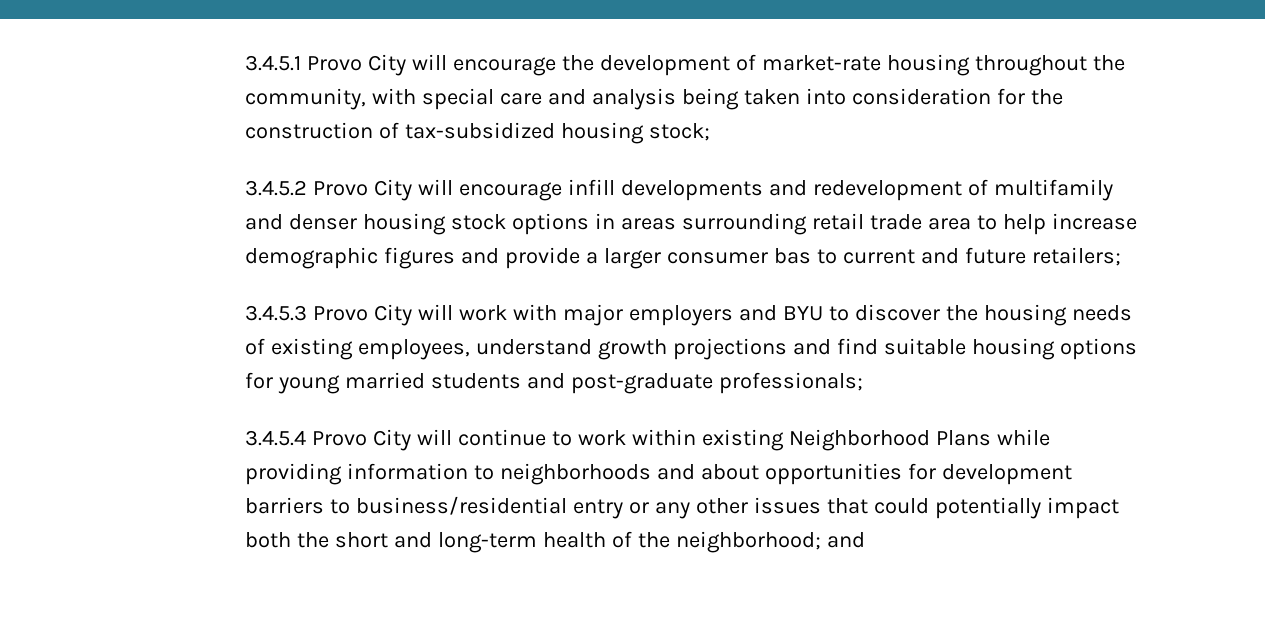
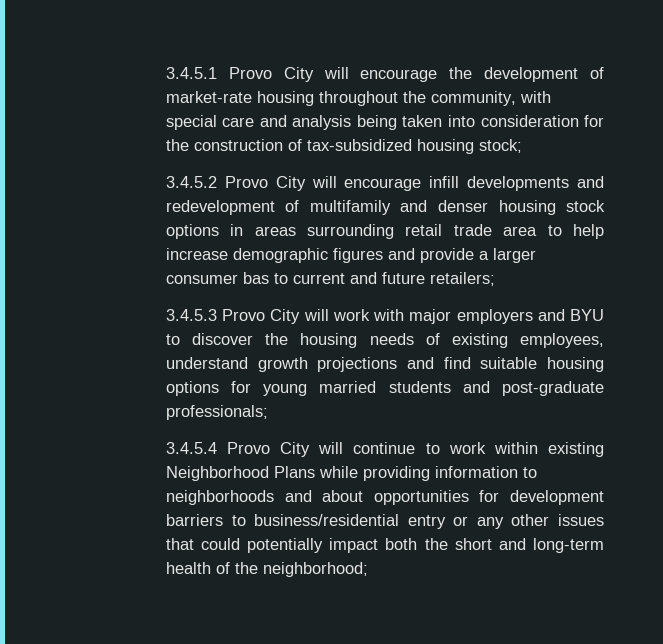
- 3.4.5.4 Provo City will continue to work within existing Neighborhood Plans while providing information to neighborhoods and about opportunities for development barriers to business/residential entry or any other issues that could potentially impact both the short and long-term health of the neighborhood; and
+ 3.4.5.4 Provo City will continue to work within existing Neighborhood Plans while providing information to neighborhoods and about opportunities for development barriers to business/residential entry or any other issues that could potentially impact both the short and long-term health of the neighborhood;

